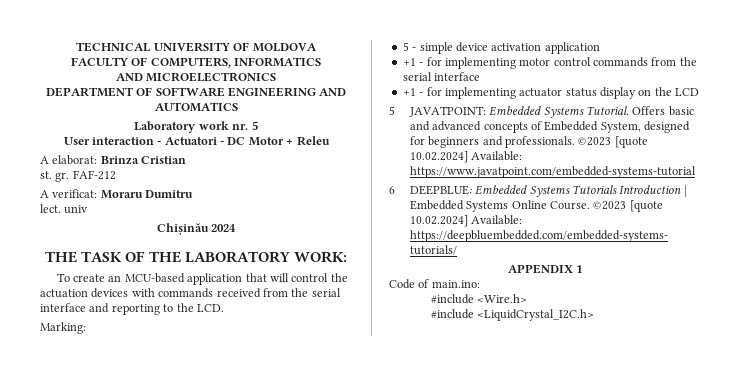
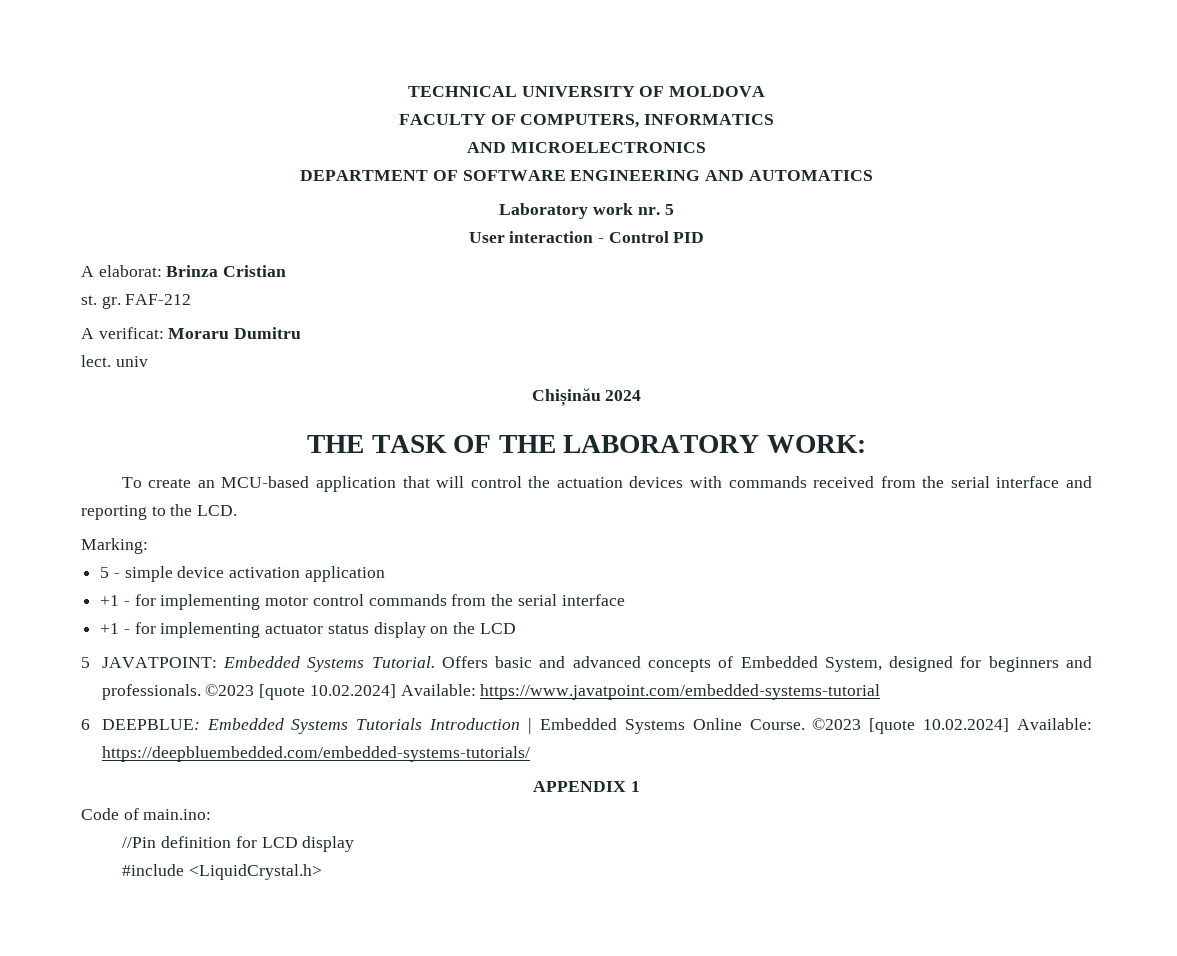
- User interaction - Actuatori - DC Motor + Releu
+ User interaction - Control PID
- #include <Wire.h>
- #include <LiquidCrystal_I2C.h>
+ //Pin definition for LCD display
+ #include <LiquidCrystal.h>

